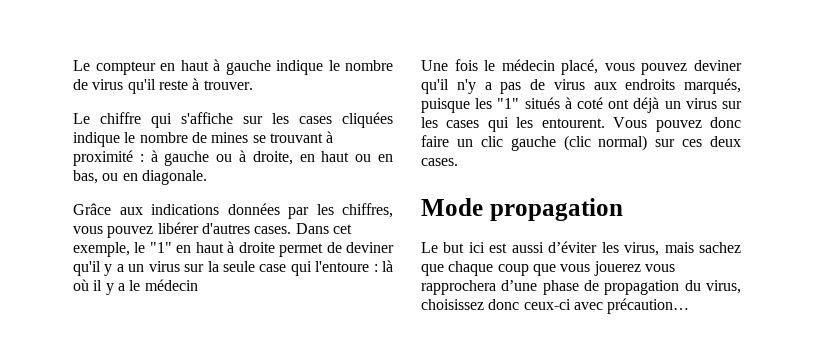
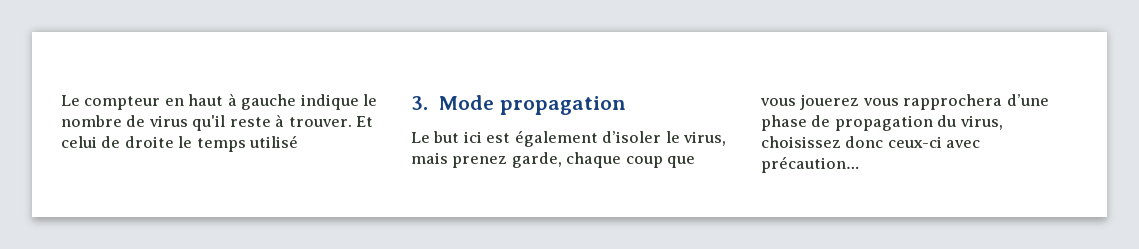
- Le compteur en haut à gauche indique le nombre de virus qu'il reste à trouver.
- Le chiffre qui s'affiche sur les cases cliquées indique le nombre de mines se trouvant à proximité : à gauche ou à droite, en haut ou en bas, ou en diagonale.
- Grâce aux indications données par les chiffres, vous pouvez libérer d'autres cases. Dans cet exemple, le "1" en haut à droite permet de deviner qu'il y a un virus sur la seule case qui l'entoure : là où il y a le médecin
- Une fois le médecin placé, vous pouvez deviner qu'il n'y a pas de virus aux endroits marqués, puisque les "1" situés à coté ont déjà un virus sur les cases qui les entourent. Vous pouvez donc faire un clic gauche (clic normal) sur ces deux cases.
- Mode propagation
+ Le compteur en haut à gauche indique le nombre de virus qu'il reste à trouver. Et celui de droite le temps utilisé
+ 3. Mode propagation
- Le but ici est aussi d’éviter les virus, mais sachez que chaque coup que vous jouerez vous rapprochera d’une phase de propagation du virus, choisissez donc ceux-ci avec précaution…
+ Le but ici est également d’isoler le virus, mais prenez garde, chaque coup que vous jouerez vous rapprochera d’une phase de propagation du virus, choisissez donc ceux-ci avec précaution…

